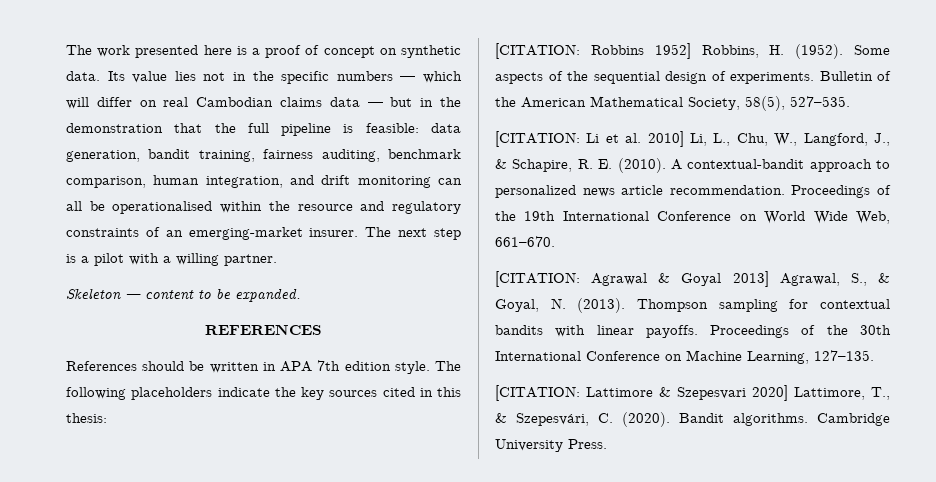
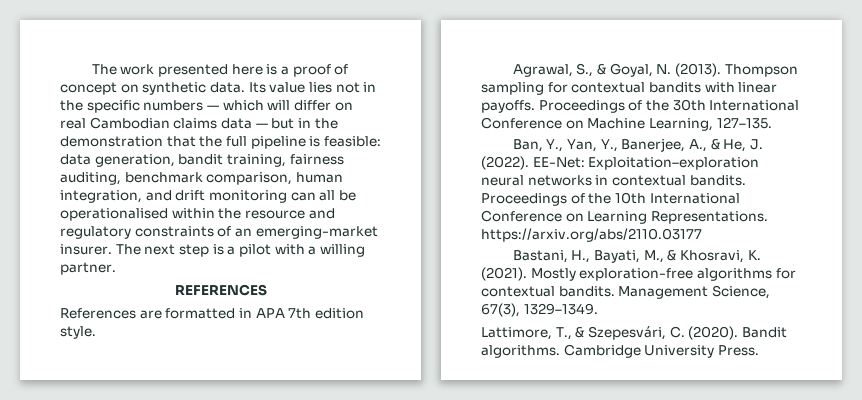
- Skeleton — content to be expanded.
- References should be written in APA 7th edition style. The following placeholders indicate the key sources cited in this thesis:
- [CITATION: Robbins 1952] Robbins, H. (1952). Some aspects of the sequential design of experiments. Bulletin of the American Mathematical Society, 58(5), 527–535.
- [CITATION: Li et al. 2010] Li, L., Chu, W., Langford, J., & Schapire, R. E. (2010). A contextual-bandit approach to personalized news article recommendation. Proceedings of the 19th International Conference on World Wide Web, 661–670.
- [CITATION: Agrawal & Goyal 2013] Agrawal, S., & Goyal, N. (2013).
+ References are formatted in APA 7th edition style.
+ Agrawal, S., & Goyal, N. (2013).
- [CITATION: Lattimore & Szepesvari 2020] Lattimore, T., & Szepesvári, C. (2020).
+ Ban, Y., Yan, Y., Banerjee, A., & He, J. (2022). EE-Net: Exploitation–exploration neural networks in contextual bandits. Proceedings of the 10th International Conference on Learning Representations. https://arxiv.org/abs/2110.03177
+ Bastani, H., Bayati, M., & Khosravi, K. (2021). Mostly exploration-free algorithms for contextual bandits. Management Science, 67(3), 1329–1349.
+ Lattimore, T., & Szepesvári, C. (2020).

